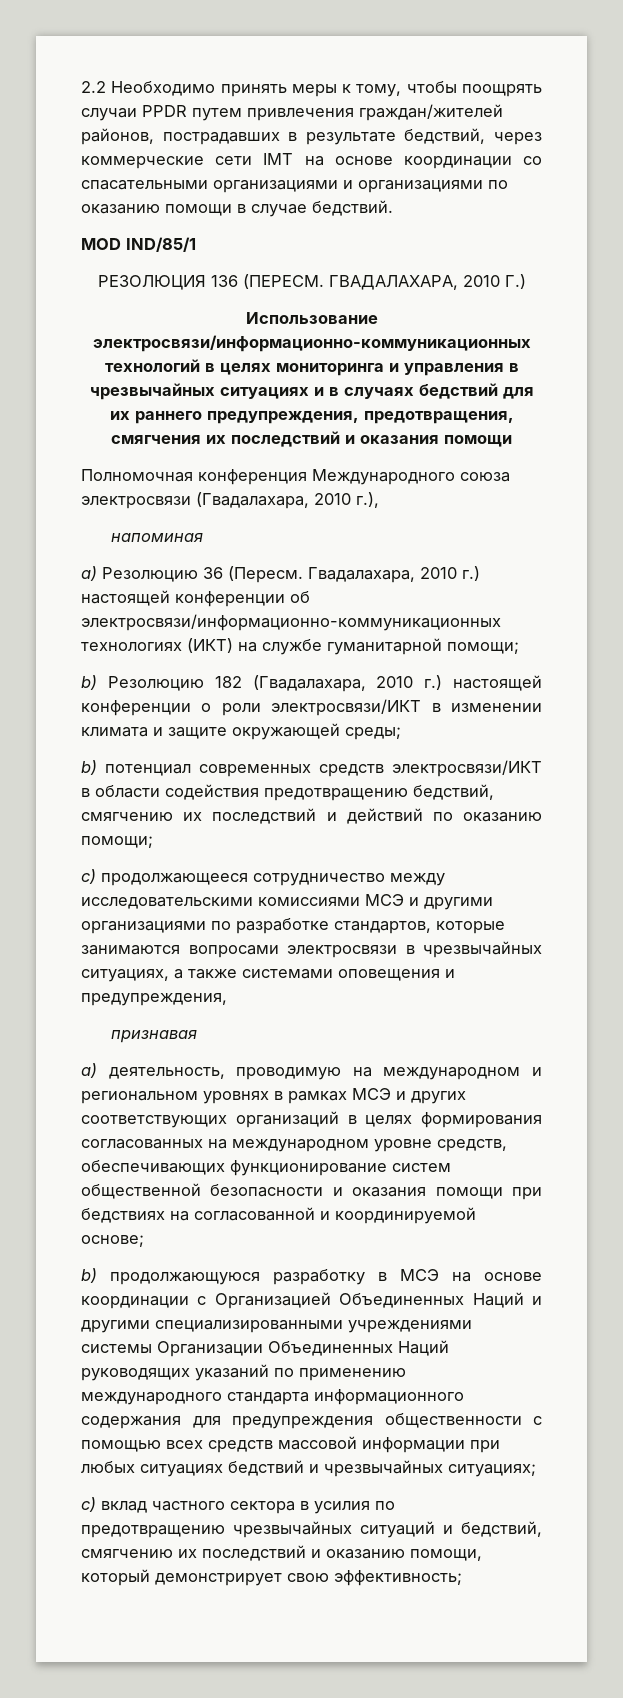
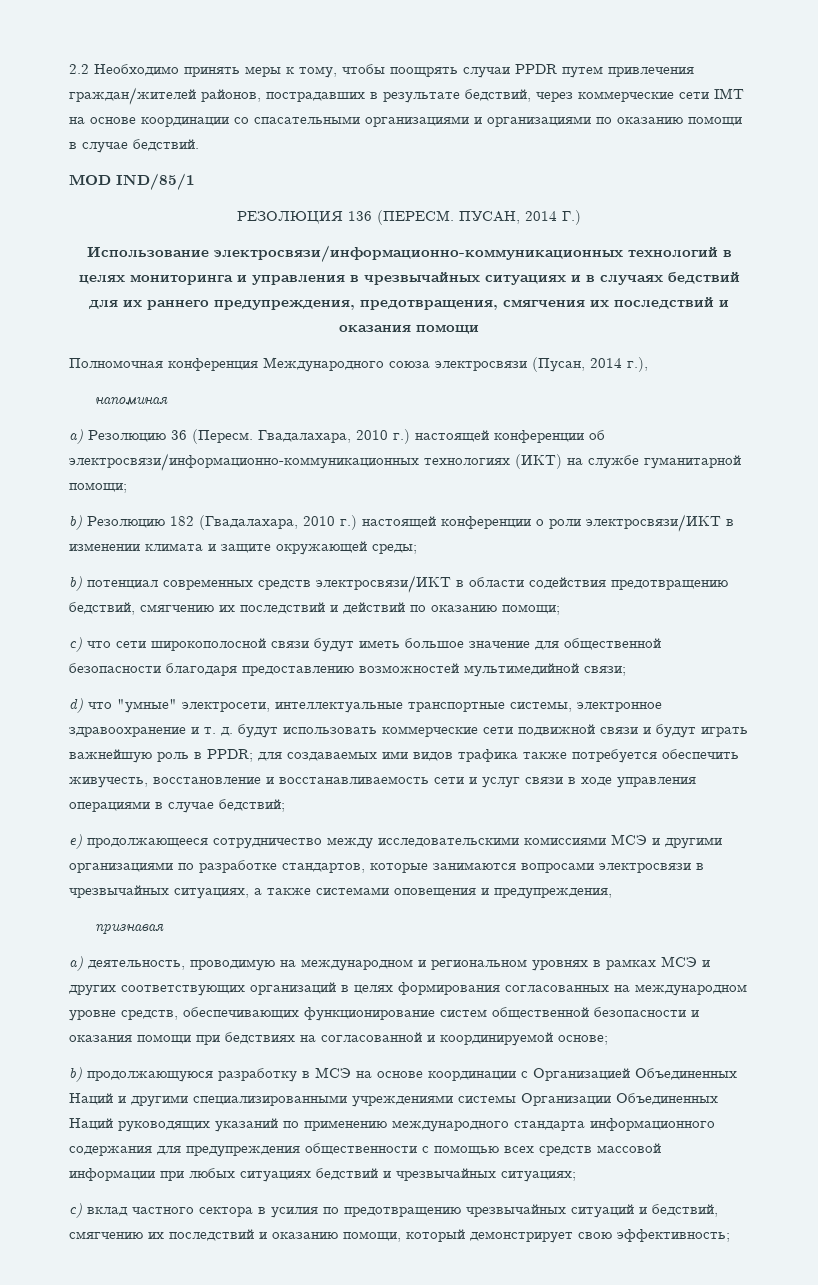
- ГВАДАЛАХАРА, 2010 Г.)
+ ПУСАН, 2014 Г.)
- Полномочная конференция Международного союза электросвязи (Гвадалахара, 2010 г.),
+ Полномочная конференция Международного союза электросвязи (Пусан, 2014 г.),
- c) продолжающееся сотрудничество между исследовательскими комиссиями МСЭ и другими организациями по разработке стандартов, которые занимаются вопросами электросвязи в чрезвычайных ситуациях, а также системами оповещения и предупреждения,
+ c) что сети широкополосной связи будут иметь большое значение для общественной безопасности благодаря предоставлению возможностей мультимедийной связи;
+ d) что "умные" электросети, интеллектуальные транспортные системы, электронное здравоохранение и т. д. будут использовать коммерческие сети подвижной связи и будут играть важнейшую роль в PPDR; для создаваемых ими видов трафика также потребуется обеспечить живучесть, восстановление и восстанавливаемость сети и услуг связи в ходе управления операциями в случае бедствий;
+ e) продолжающееся сотрудничество между исследовательскими комиссиями МСЭ и другими организациями по разработке стандартов, которые занимаются вопросами электросвязи в чрезвычайных ситуациях, а также системами оповещения и предупреждения,

